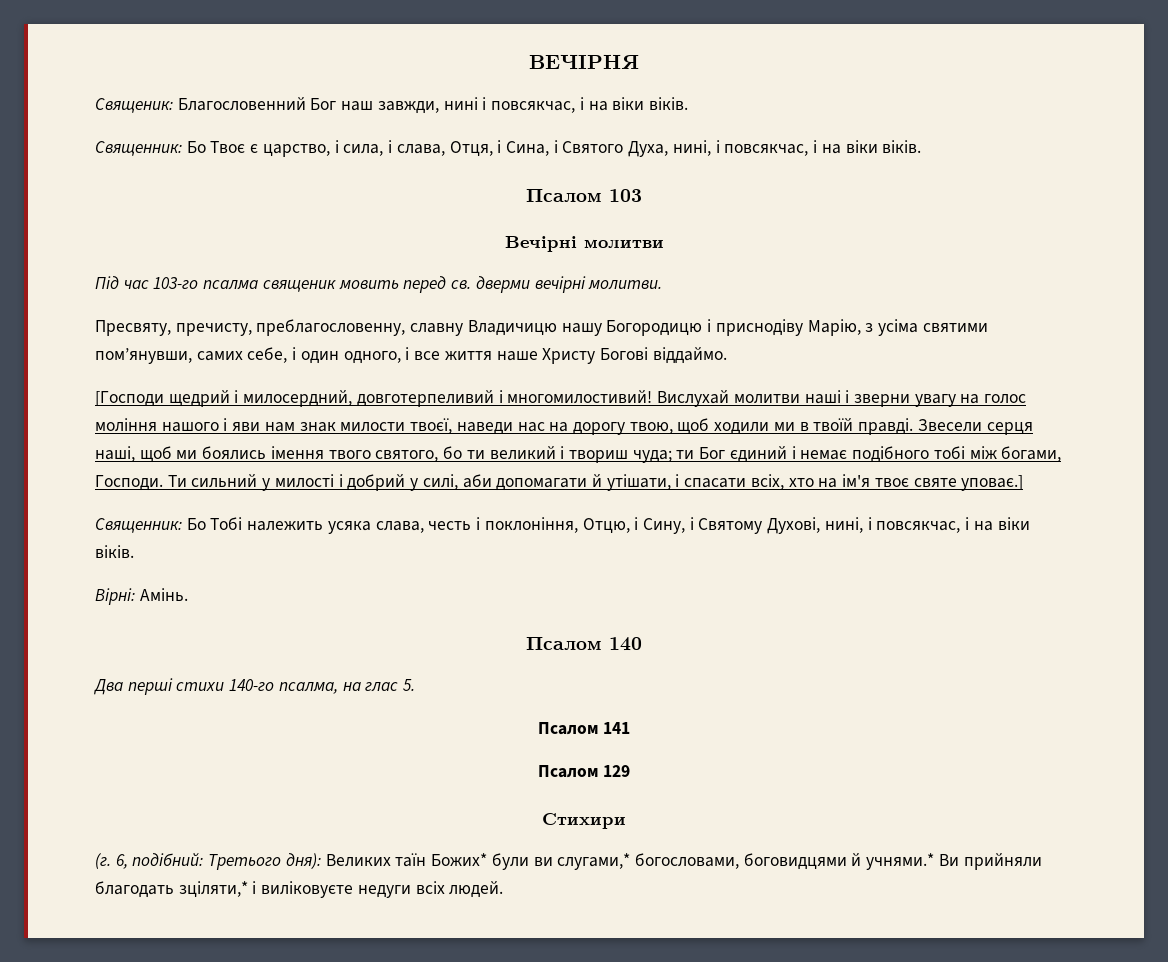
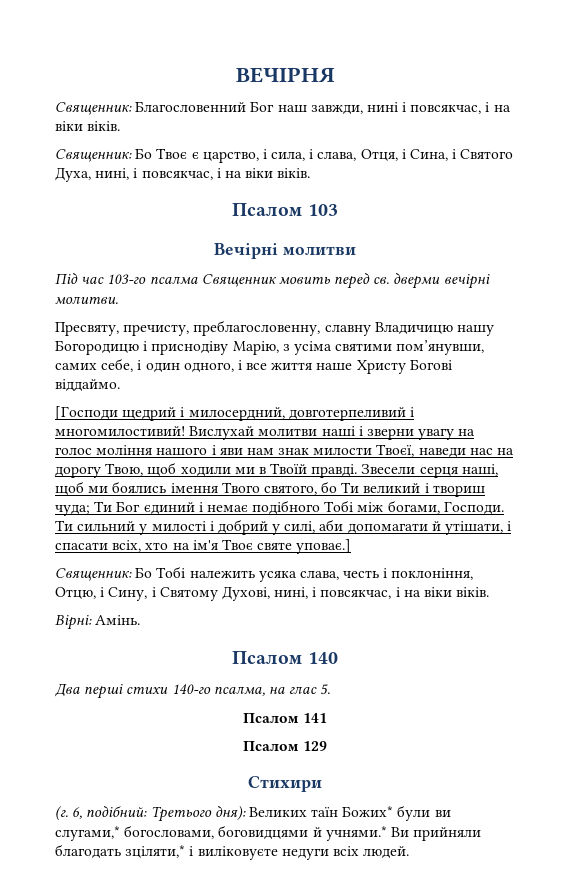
- Священик: Благословенний Бог наш завжди, нині і повсякчас, і на віки віків.
+ Священник: Благословенний Бог наш завжди, нині і повсякчас, і на віки віків.
- Під час 103-го псалма священик мовить перед св. дверми вечірні молитви.
+ Під час 103-го псалма Священник мовить перед св. дверми вечірні молитви.
- Вислухай молитви наші і зверни увагу на голос моління нашого і яви нам знак милости твоєї, наведи нас на дорогу твою, щоб ходили ми в твоїй правді.
+ Вислухай молитви наші і зверни увагу на голос моління нашого і яви нам знак милости Твоєї, наведи нас на дорогу Твою, щоб ходили ми в Твоїй правді.
- Звесели серця наші, щоб ми боялись імення твого святого, бо ти великий і твориш чуда; ти Бог єдиний і немає подібного тобі між богами, Господи.
+ Звесели серця наші, щоб ми боялись імення Твого святого, бо Ти великий і твориш чуда; Ти Бог єдиний і немає подібного Тобі між богами, Господи.
- Ти сильний у милості і добрий у силі, аби допомагати й утішати, і спасати всіх, хто на ім'я твоє святе уповає.]
+ Ти сильний у милості і добрий у силі, аби допомагати й утішати, і спасати всіх, хто на ім'я Твоє святе уповає.]

